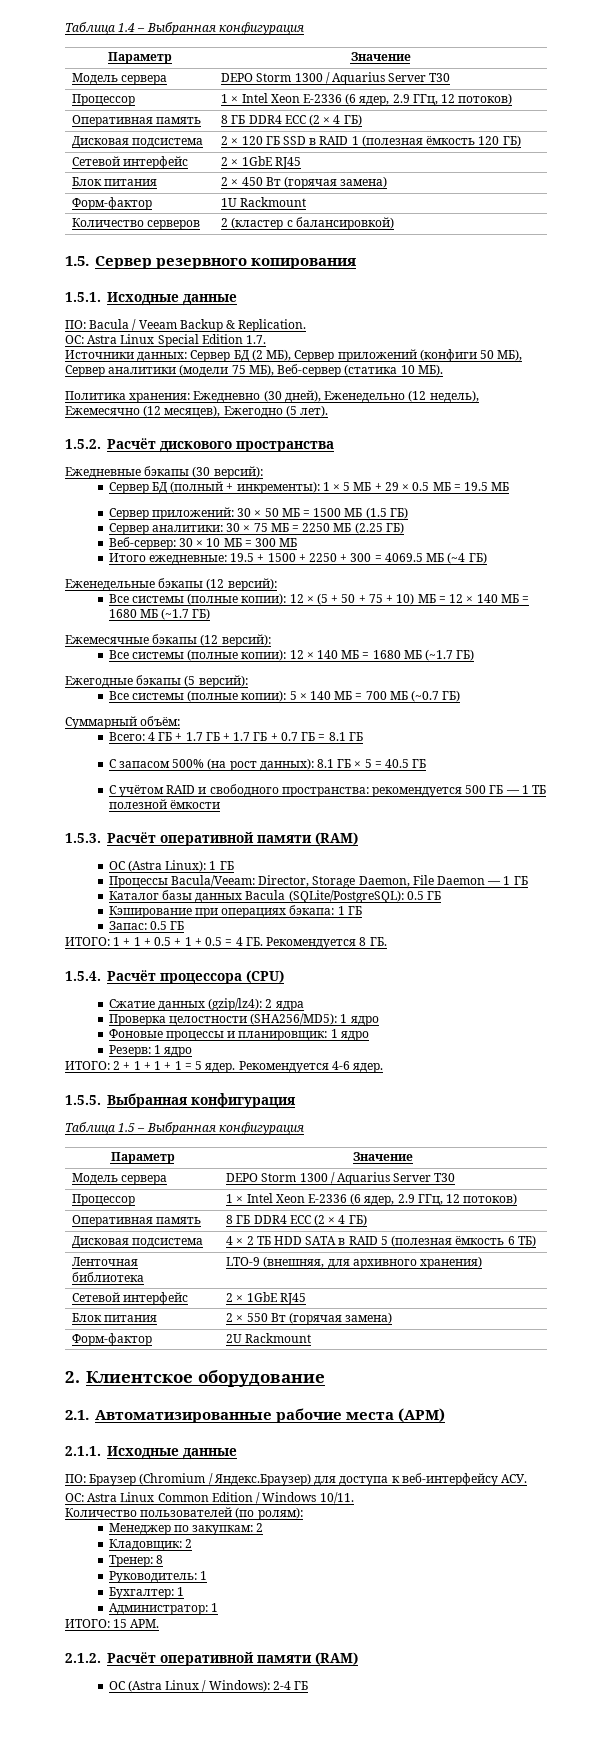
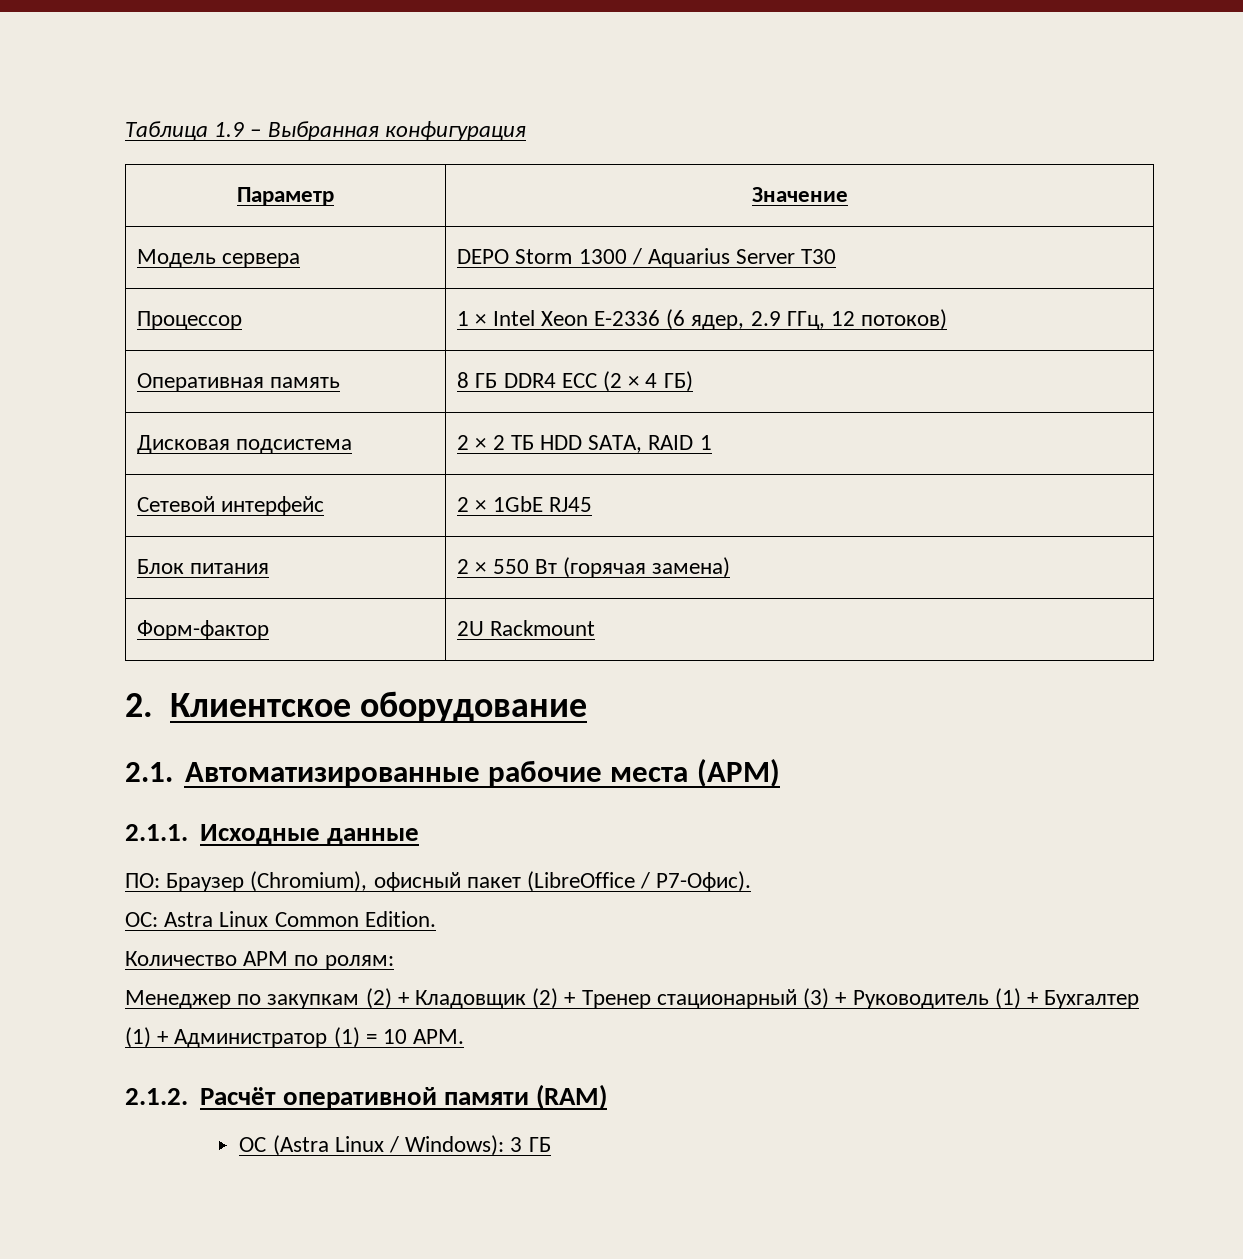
- Таблица 1.4 – Выбранная конфигурация
+ Таблица 1.9 – Выбранная конфигурация
- Дисковая подсистема | 2 × 120 ГБ SSD в RAID 1 (полезная ёмкость 120 ГБ)
- Сетевой интерфейс | 2 × 1GbE RJ45
- Блок питания | 2 × 450 Вт (горячая замена)
- Форм-фактор | 1U Rackmount
- Количество серверов | 2 (кластер с балансировкой)
- 1.5. Сервер резервного копирования
- 1.5.1. Исходные данные
- ПО: Bacula / Veeam Backup & Replication.
- ОС: Astra Linux Special Edition 1.7.
- Источники данных: Сервер БД (2 МБ), Сервер приложений (конфиги 50 МБ), Сервер аналитики (модели 75 МБ), Веб-сервер (статика 10 МБ).
- Политика хранения: Ежедневно (30 дней), Еженедельно (12 недель), Ежемесячно (12 месяцев), Ежегодно (5 лет).
- 1.5.2. Расчёт дискового пространства
- Ежедневные бэкапы (30 версий):
- Сервер БД (полный + инкременты): 1 × 5 МБ + 29 × 0.5 МБ = 19.5 МБ
- Сервер приложений: 30 × 50 МБ = 1500 МБ (1.5 ГБ)
- Сервер аналитики: 30 × 75 МБ = 2250 МБ (2.25 ГБ)
- Веб-сервер: 30 × 10 МБ = 300 МБ
- Итого ежедневные: 19.5 + 1500 + 2250 + 300 = 4069.5 МБ (~4 ГБ)
- Еженедельные бэкапы (12 версий):
- Все системы (полные копии): 12 × (5 + 50 + 75 + 10) МБ = 12 × 140 МБ = 1680 МБ (~1.7 ГБ)
- Ежемесячные бэкапы (12 версий):
- Все системы (полные копии): 12 × 140 МБ = 1680 МБ (~1.7 ГБ)
- Ежегодные бэкапы (5 версий):
- Все системы (полные копии): 5 × 140 МБ = 700 МБ (~0.7 ГБ)
- Суммарный объём:
- Всего: 4 ГБ + 1.7 ГБ + 1.7 ГБ + 0.7 ГБ = 8.1 ГБ
- С запасом 500% (на рост данных): 8.1 ГБ × 5 = 40.5 ГБ
- С учётом RAID и свободного пространства: рекомендуется 500 ГБ — 1 ТБ полезной ёмкости
- 1.5.3. Расчёт оперативной памяти (RAM)
- ОС (Astra Linux): 1 ГБ
- Процессы Bacula/Veeam: Director, Storage Daemon, File Daemon — 1 ГБ
- Каталог базы данных Bacula (SQLite/PostgreSQL): 0.5 ГБ
- Кэширование при операциях бэкапа: 1 ГБ
- Запас: 0.5 ГБ
- ИТОГО: 1 + 1 + 0.5 + 1 + 0.5 = 4 ГБ. Рекомендуется 8 ГБ.
- 1.5.4. Расчёт процессора (CPU)
- Сжатие данных (gzip/lz4): 2 ядра
- Проверка целостности (SHA256/MD5): 1 ядро
- Фоновые процессы и планировщик: 1 ядро
- Резерв: 1 ядро
- ИТОГО: 2 + 1 + 1 + 1 = 5 ядер. Рекомендуется 4-6 ядер.
- 1.5.5. Выбранная конфигурация
- Таблица 1.5 – Выбранная конфигурация
- Параметр | Значение
- Модель сервера | DEPO Storm 1300 / Aquarius Server T30
- Процессор | 1 × Intel Xeon E-2336 (6 ядер, 2.9 ГГц, 12 потоков)
- Оперативная память | 8 ГБ DDR4 ECC (2 × 4 ГБ)
- Дисковая подсистема | 4 × 2 ТБ HDD SATA в RAID 5 (полезная ёмкость 6 ТБ)
- Ленточная библиотека | LTO-9 (внешняя, для архивного хранения)
+ Дисковая подсистема | 2 × 2 ТБ HDD SATA, RAID 1
- ПО: Браузер (Chromium / Яндекс.Браузер) для доступа к веб-интерфейсу АСУ.
- ОС: Astra Linux Common Edition / Windows 10/11.
- Количество пользователей (по ролям):
- Менеджер по закупкам: 2
- Кладовщик: 2
- Тренер: 8
- Руководитель: 1
- Бухгалтер: 1
- Администратор: 1
- ИТОГО: 15 АРМ.
+ ПО: Браузер (Chromium), офисный пакет (LibreOffice / Р7-Офис).
+ ОС: Astra Linux Common Edition.
+ Количество АРМ по ролям:
+ Менеджер по закупкам (2) + Кладовщик (2) + Тренер стационарный (3) + Руководитель (1) + Бухгалтер (1) + Администратор (1) = 10 АРМ.
- ОС (Astra Linux / Windows): 2-4 ГБ
+ ОС (Astra Linux / Windows): 3 ГБ

